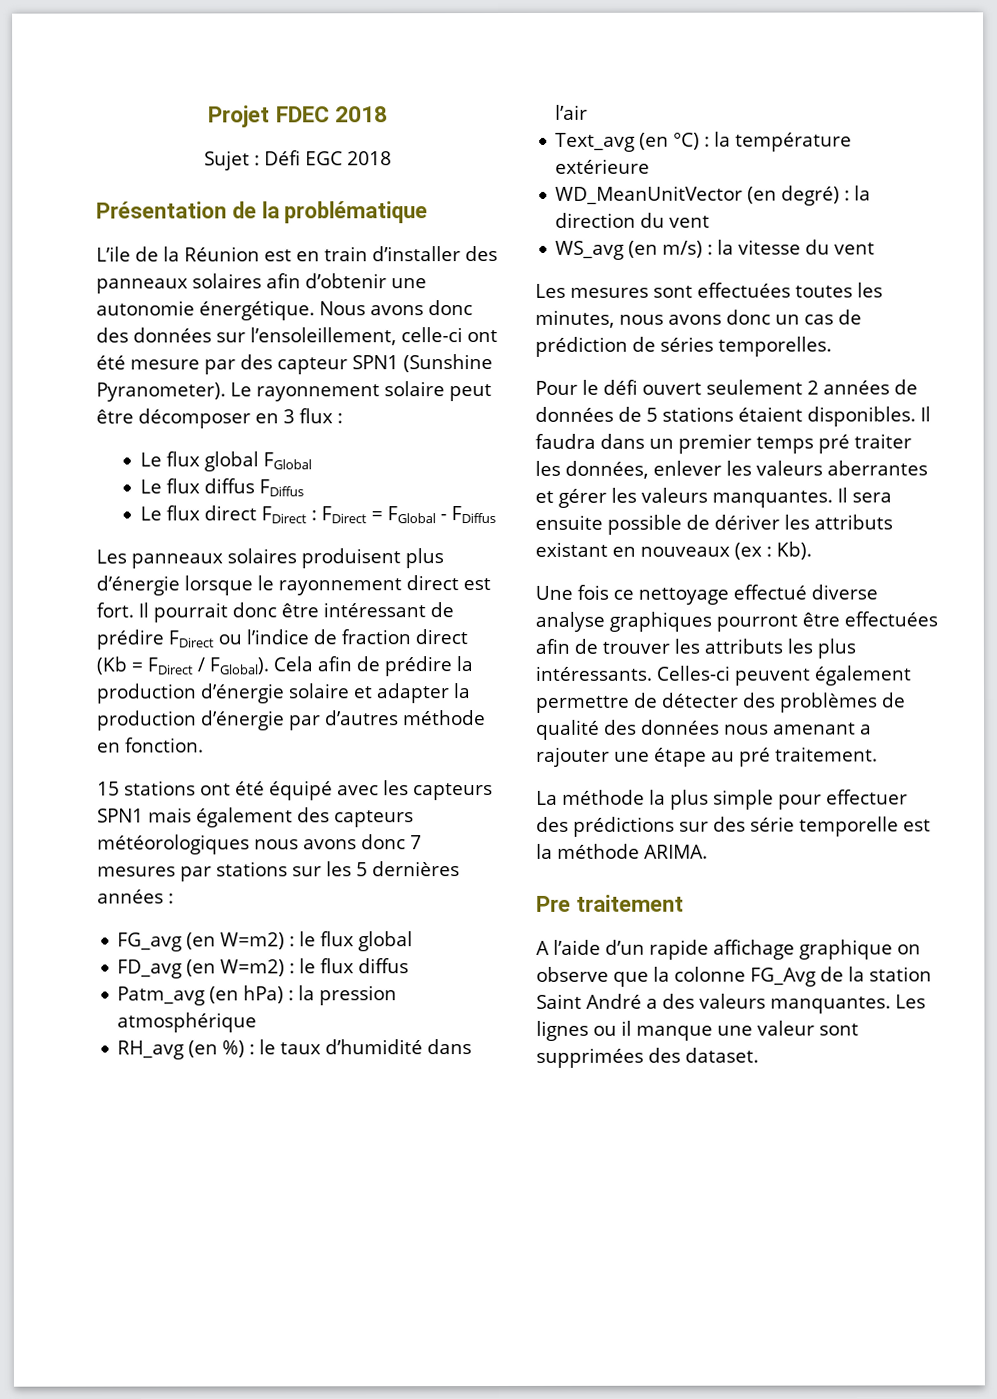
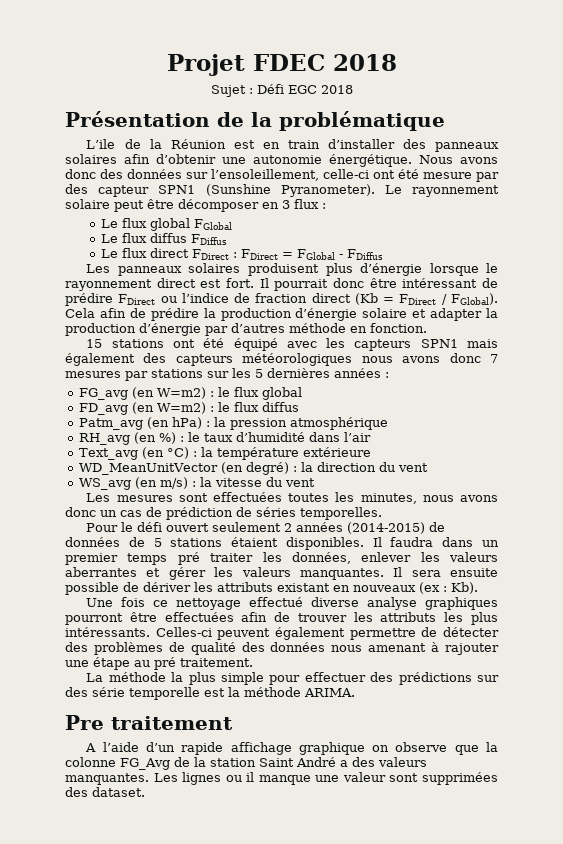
- Pour le défi ouvert seulement 2 années de données de 5 stations étaient disponibles.
+ Pour le défi ouvert seulement 2 années (2014-2015) de données de 5 stations étaient disponibles.
- Celles-ci peuvent également permettre de détecter des problèmes de qualité des données nous amenant a rajouter une étape au pré traitement.
+ Celles-ci peuvent également permettre de détecter des problèmes de qualité des données nous amenant à rajouter une étape au pré traitement.

